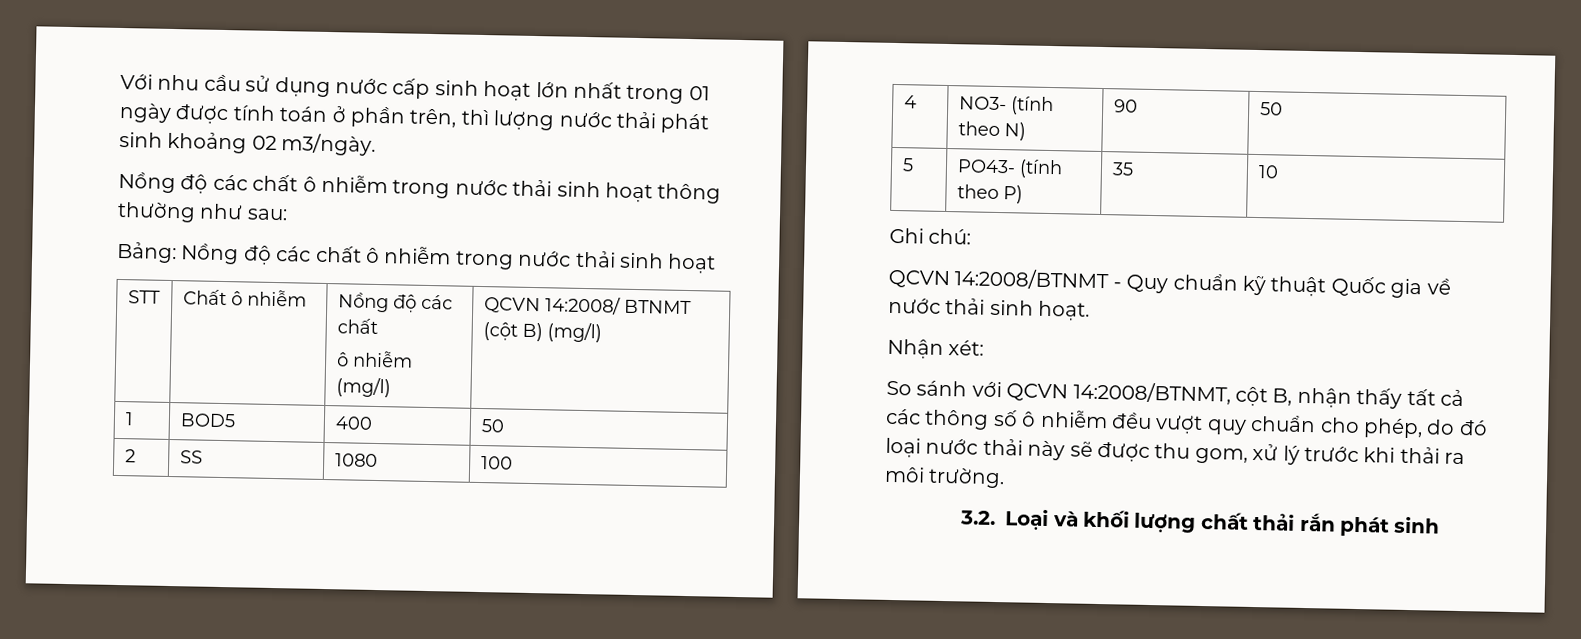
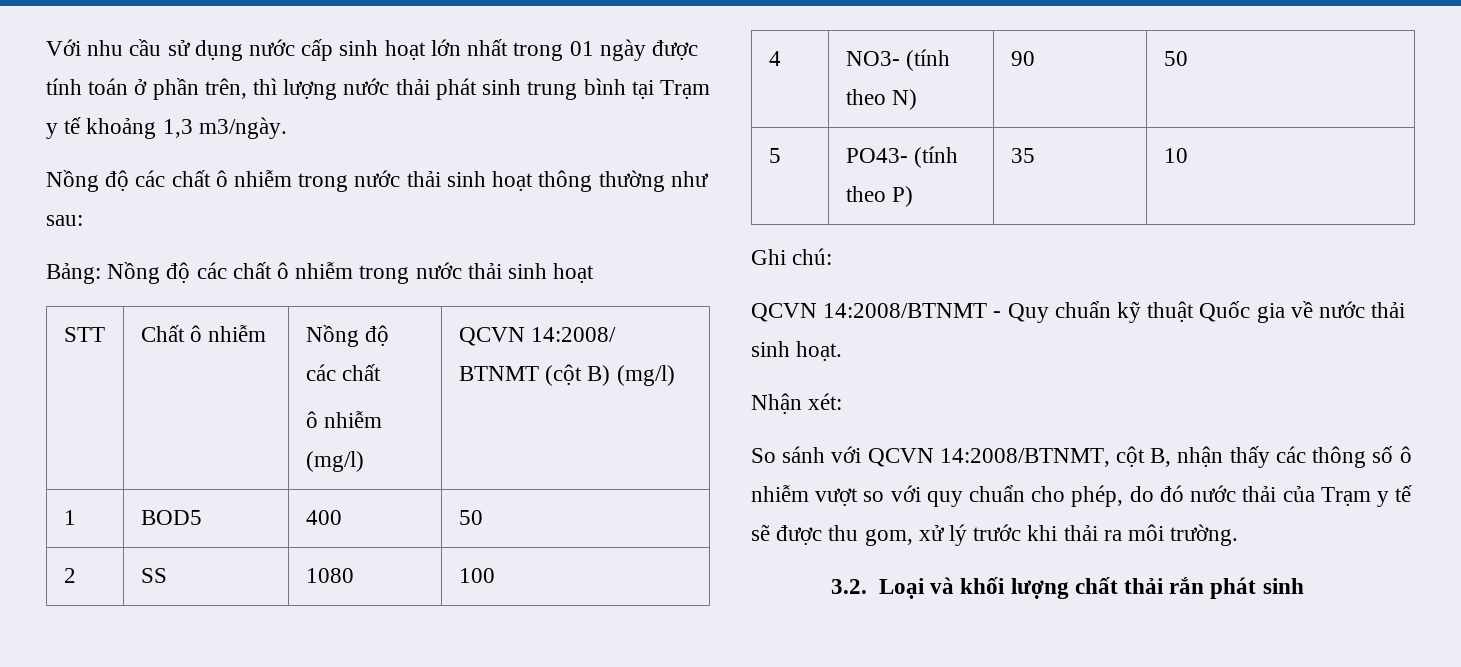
- Với nhu cầu sử dụng nước cấp sinh hoạt lớn nhất trong 01 ngày được tính toán ở phần trên, thì lượng nước thải phát sinh khoảng 02 m3/ngày.
+ Với nhu cầu sử dụng nước cấp sinh hoạt lớn nhất trong 01 ngày được tính toán ở phần trên, thì lượng nước thải phát sinh trung bình tại Trạm y tế khoảng 1,3 m3/ngày.
- So sánh với QCVN 14:2008/BTNMT, cột B, nhận thấy tất cả các thông số ô nhiễm đều vượt quy chuẩn cho phép, do đó loại nước thải này sẽ được thu gom, xử lý trước khi thải ra môi trường.
+ So sánh với QCVN 14:2008/BTNMT, cột B, nhận thấy các thông số ô nhiễm vượt so với quy chuẩn cho phép, do đó nước thải của Trạm y tế sẽ được thu gom, xử lý trước khi thải ra môi trường.

